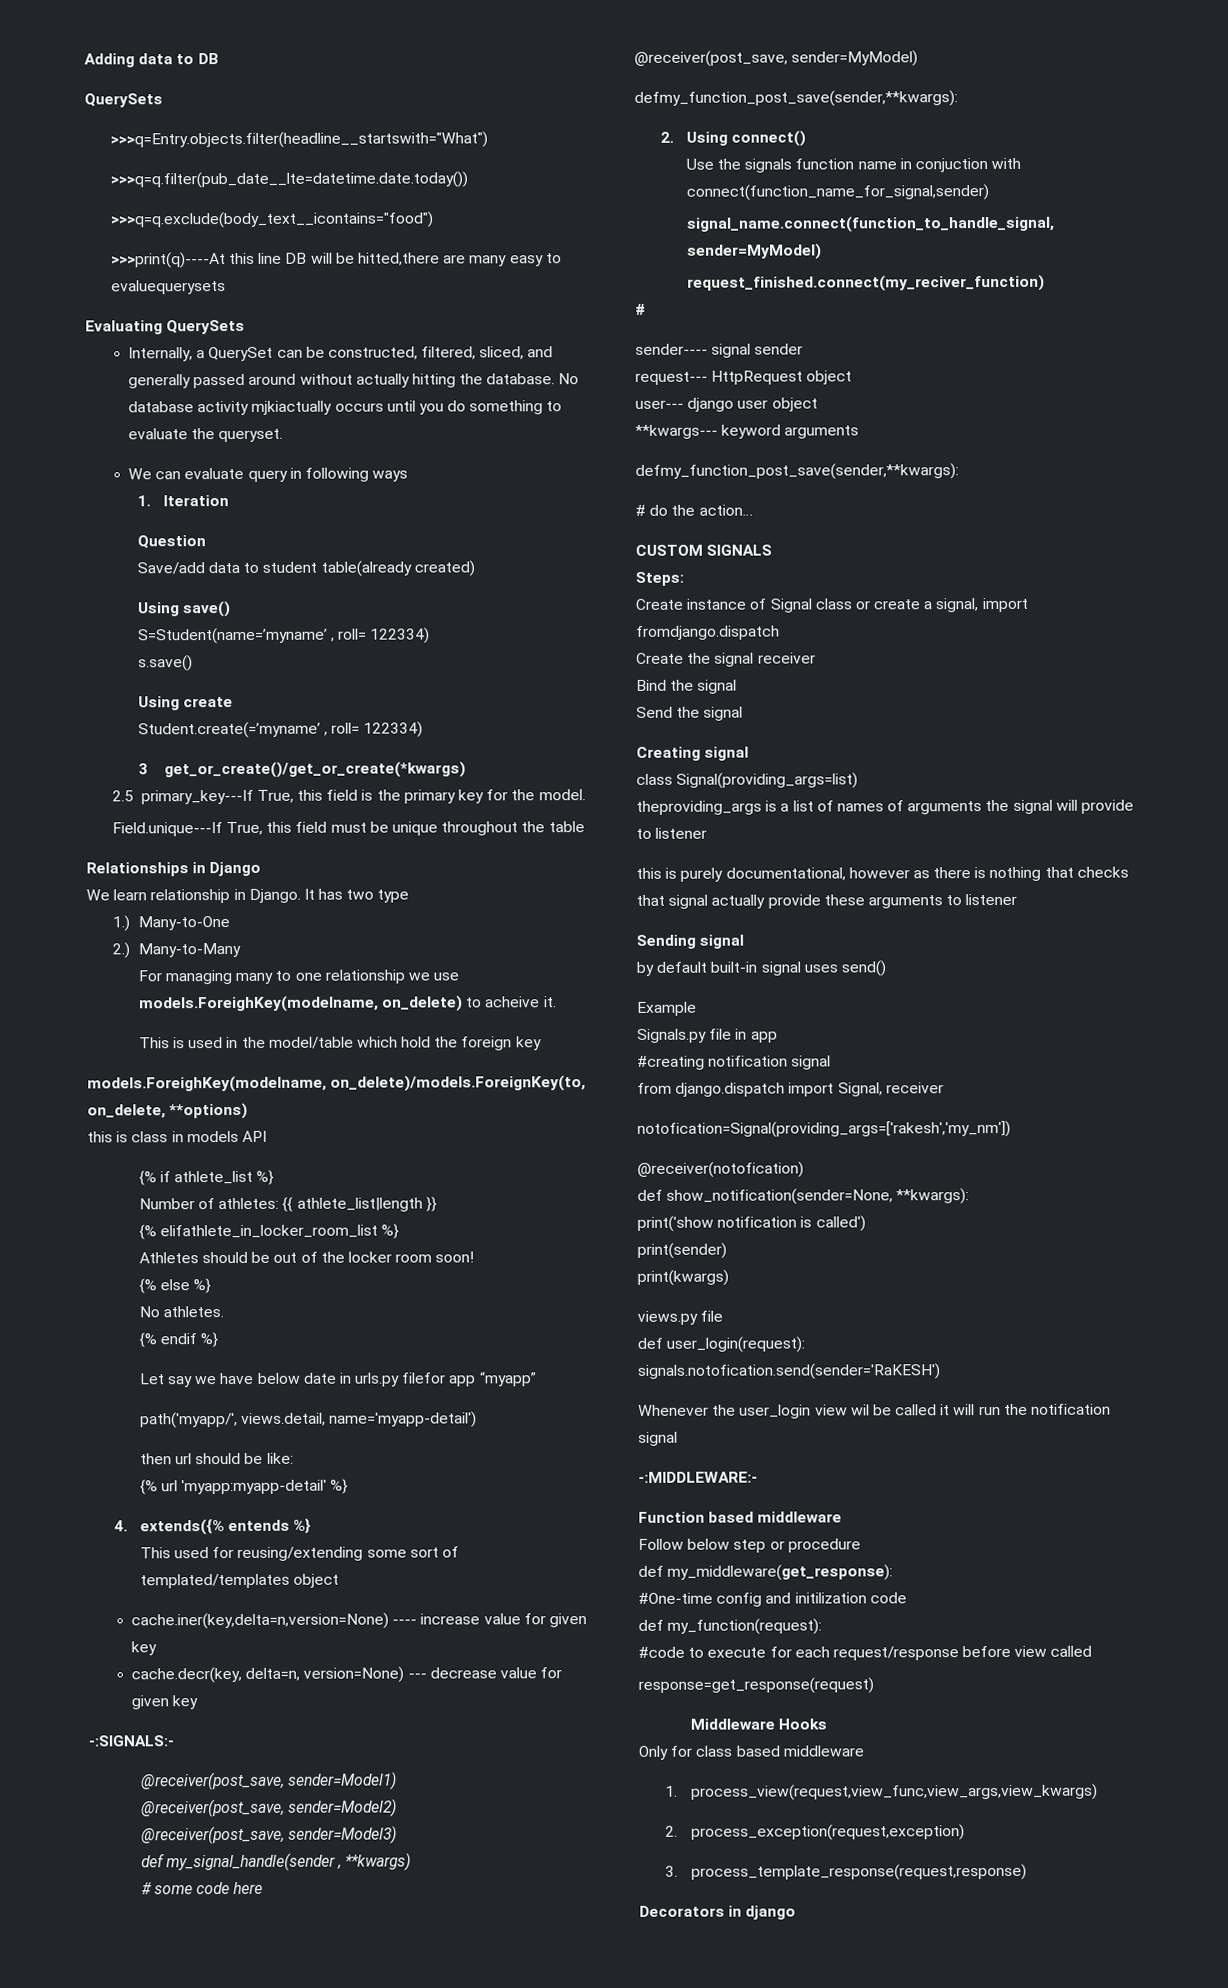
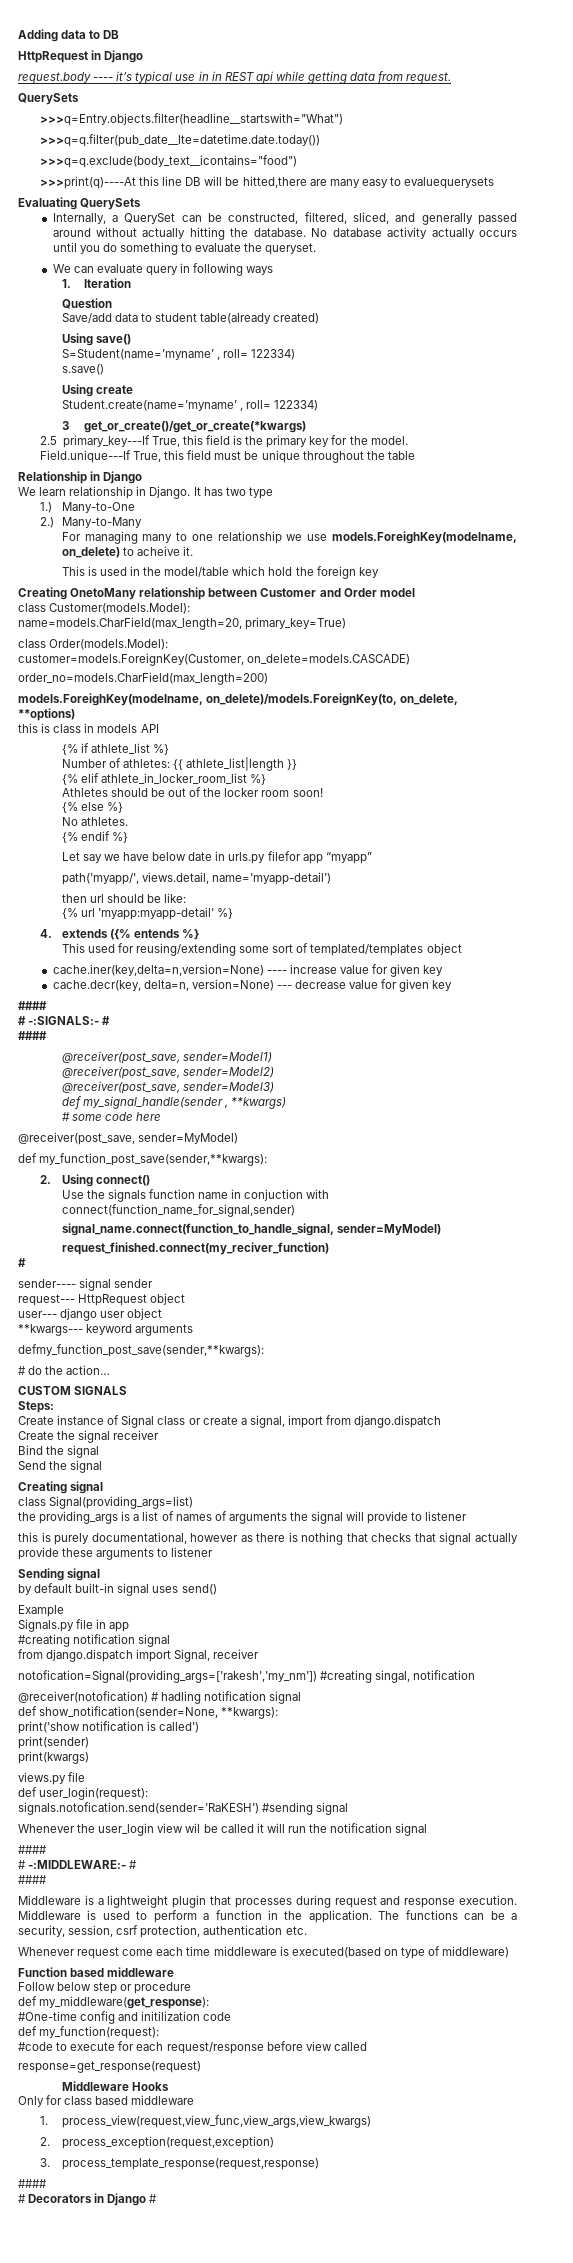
+ HttpRequest in Django
+ request.body ---- it’s typical use in in REST api while getting data from request.
- No database activity mjkiactually occurs until you do something to evaluate the queryset.
+ No database activity actually occurs until you do something to evaluate the queryset.
- Student.create(=’myname’ , roll= 122334)
+ Student.create(name=’myname’ , roll= 122334)
- Relationships in Django
+ Relationship in Django
+ Creating OnetoMany relationship between Customer and Order model
+ class Customer(models.Model):
+ name=models.CharField(max_length=20, primary_key=True)
+ class Order(models.Model):
+ customer=models.ForeignKey(Customer, on_delete=models.CASCADE)
+ order_no=models.CharField(max_length=200)
- {% elifathlete_in_locker_room_list %}
+ {% elif athlete_in_locker_room_list %}
- 4. extends({% entends %}
+ 4. extends ({% entends %}
  cache.decr(key, delta=n, version=None) --- decrease value for given key
- -:SIGNALS:-
+ ####
+ # -:SIGNALS:- #
+ ####
  @receiver(post_save, sender=MyModel)
- defmy_function_post_save(sender,**kwargs):
+ def my_function_post_save(sender,**kwargs):
- Create instance of Signal class or create a signal, import fromdjango.dispatch
+ Create instance of Signal class or create a signal, import from django.dispatch
- theproviding_args is a list of names of arguments the signal will provide to listener
+ the providing_args is a list of names of arguments the signal will provide to listener
- notofication=Signal(providing_args=['rakesh','my_nm'])
- @receiver(notofication)
+ notofication=Signal(providing_args=['rakesh','my_nm']) #creating singal, notification
+ @receiver(notofication) # hadling notification signal
- signals.notofication.send(sender='RaKESH')
+ signals.notofication.send(sender='RaKESH') #sending signal
  Whenever the user_login view wil be called it will run the notification signal
- -:MIDDLEWARE:-
+ ####
+ # -:MIDDLEWARE:- #
+ ####
+ Middleware is a lightweight plugin that processes during request and response execution. Middleware is used to perform a function in the application. The functions can be a security, session, csrf protection, authentication etc.
+ Whenever request come each time middleware is executed(based on type of middleware)
  3. process_template_response(request,response)
- Decorators in django
+ ####
+ # Decorators in Django #

